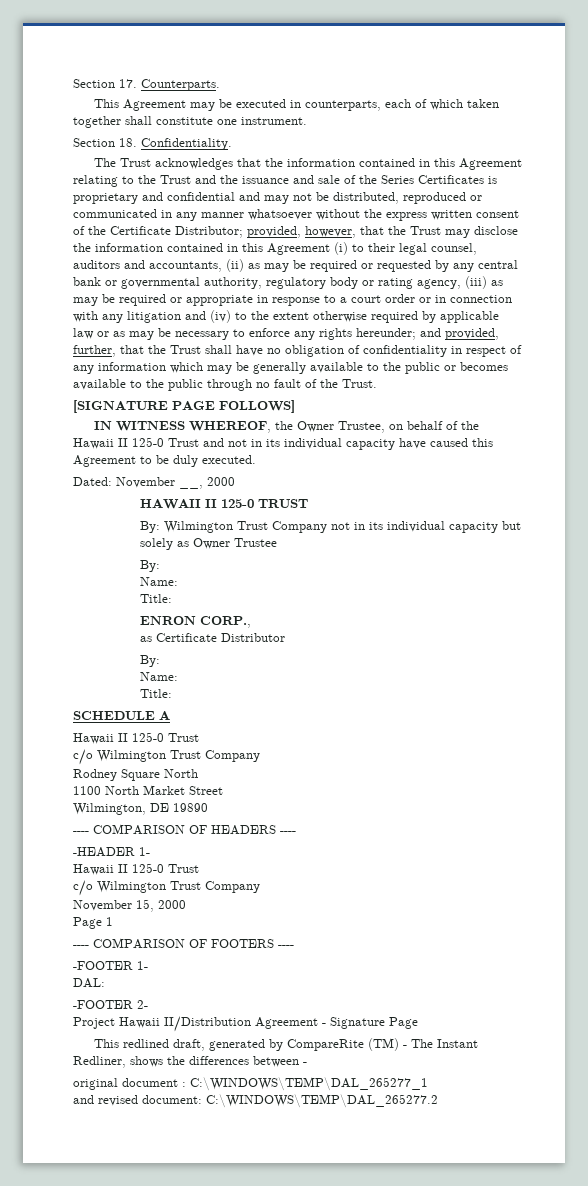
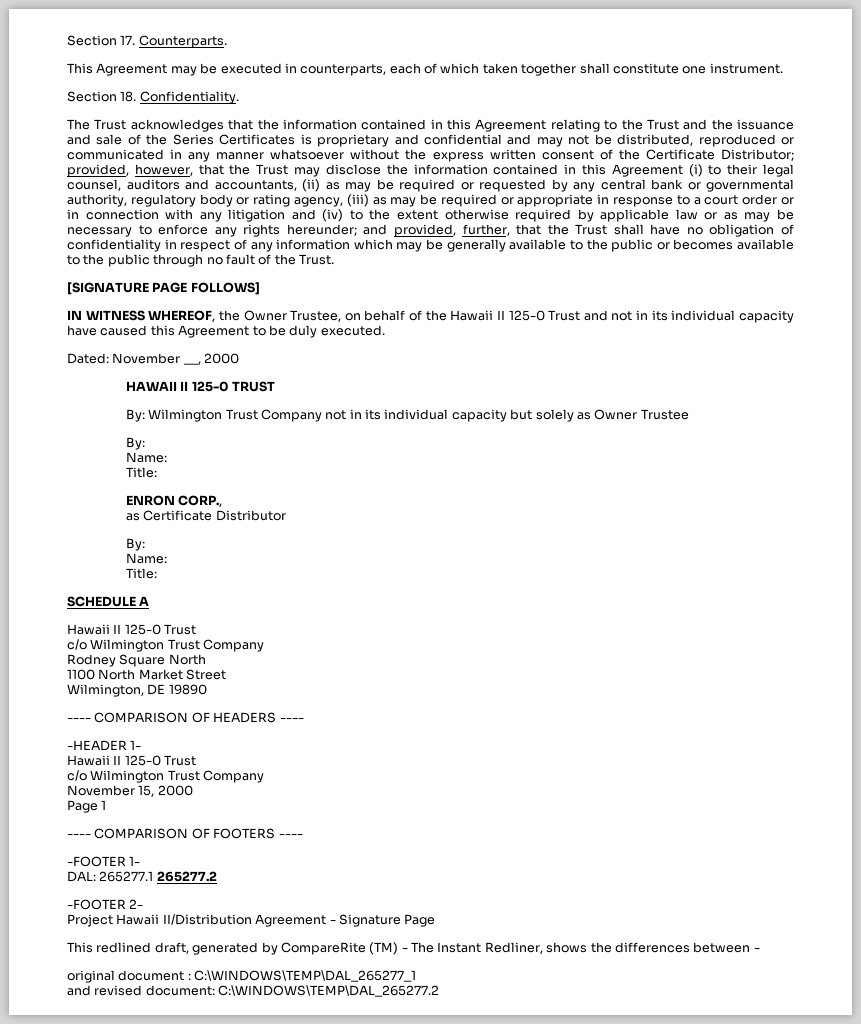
- DAL:
+ DAL: 265277.1 265277.2

